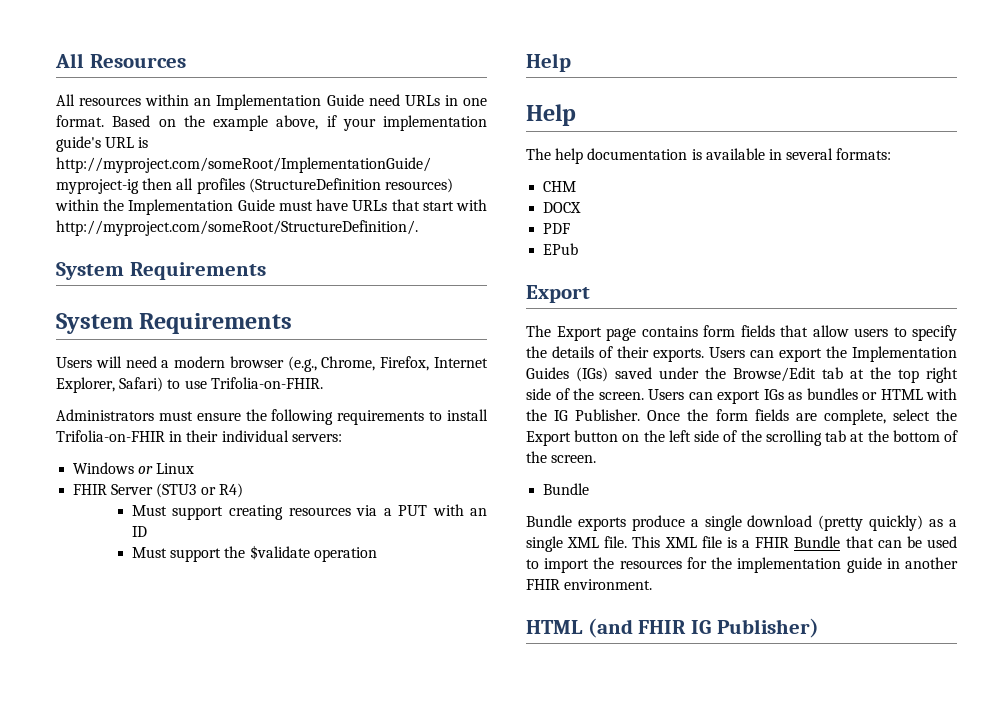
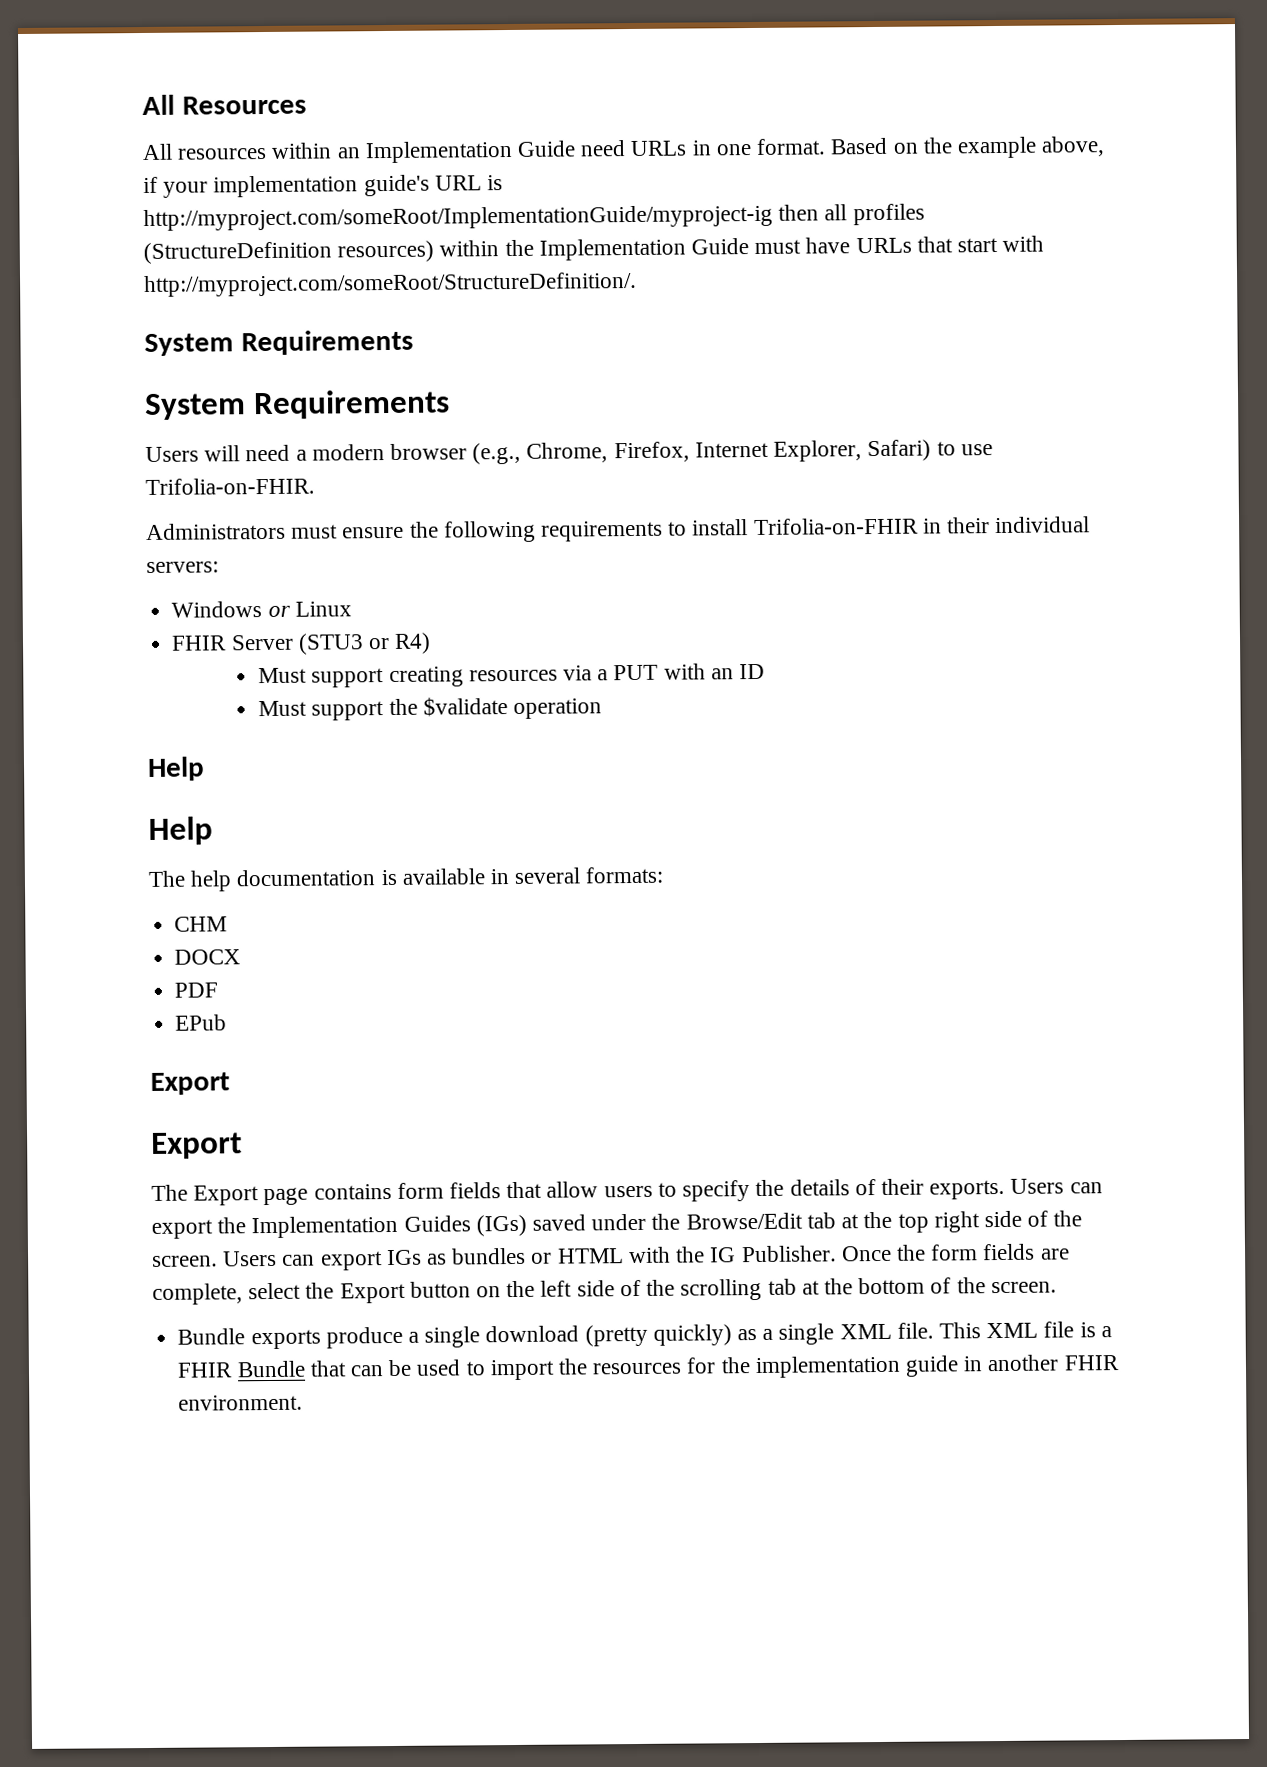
  EPub
+ Export
  Once the form fields are complete, select the Export button on the left side of the scrolling tab at the bottom of the screen.
- Bundle
- HTML (and FHIR IG Publisher)

